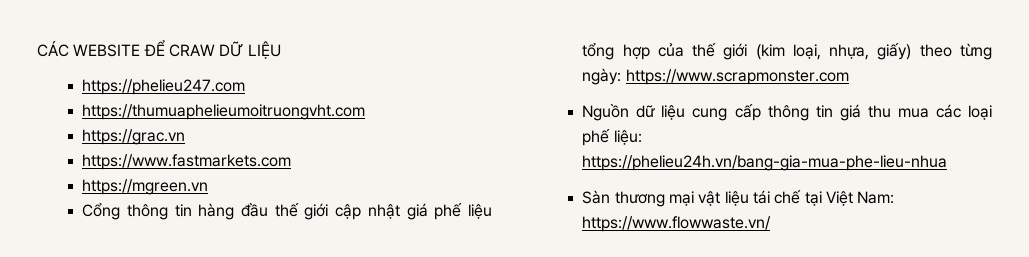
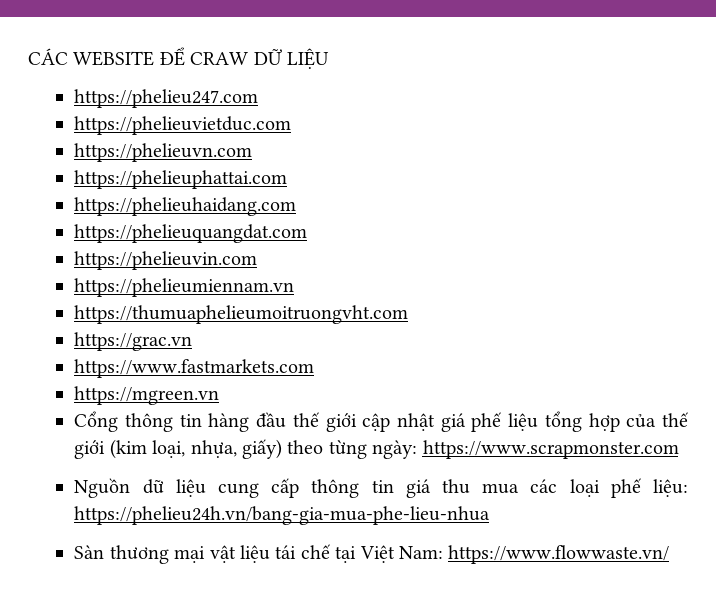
+ https://phelieuvietduc.com
+ https://phelieuvn.com
+ https://phelieuphattai.com
+ https://phelieuhaidang.com
+ https://phelieuquangdat.com
+ https://phelieuvin.com
+ https://phelieumiennam.vn

